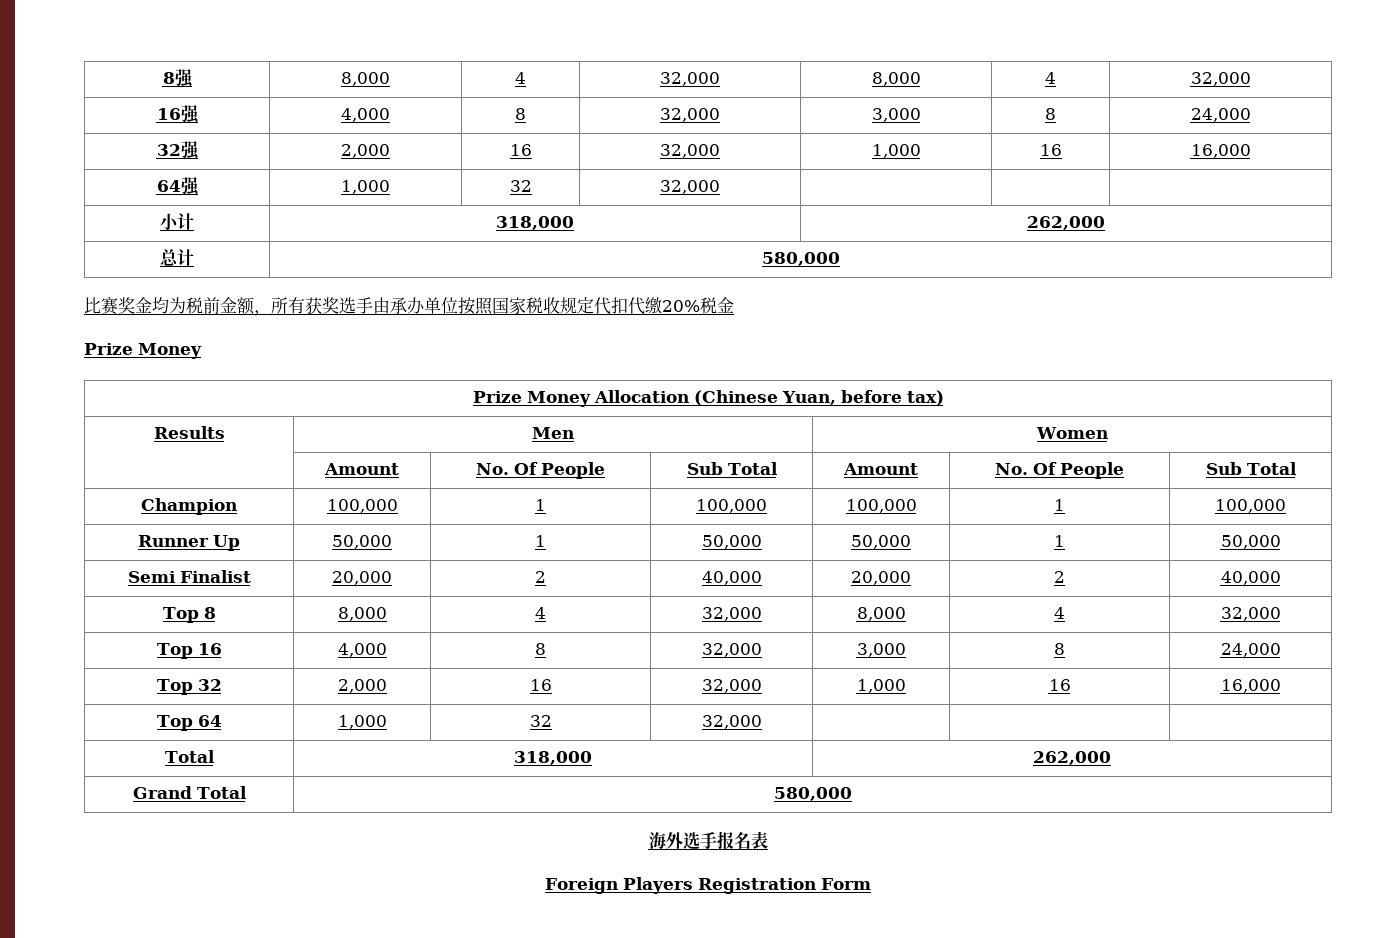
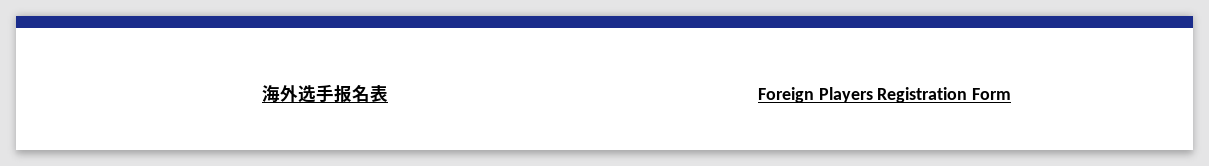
- 8强 | 8,000 | 4 | 32,000 | 8,000 | 4 | 32,000
- 16强 | 4,000 | 8 | 32,000 | 3,000 | 8 | 24,000
- 32强 | 2,000 | 16 | 32,000 | 1,000 | 16 | 16,000
- 64强 | 1,000 | 32 | 32,000 | | |
- 小计 | 318,000 | 262,000
- 总计 | 580,000
- 比赛奖金均为税前金额，所有获奖选手由承办单位按照国家税收规定代扣代缴20%税金
- Prize Money
- Prize Money Allocation (Chinese Yuan, before tax)
- Results | Men | Women
- | Amount | No. Of People | Sub Total | Amount | No. Of People | Sub Total
- Champion | 100,000 | 1 | 100,000 | 100,000 | 1 | 100,000
- Runner Up | 50,000 | 1 | 50,000 | 50,000 | 1 | 50,000
- Semi Finalist | 20,000 | 2 | 40,000 | 20,000 | 2 | 40,000
- Top 8 | 8,000 | 4 | 32,000 | 8,000 | 4 | 32,000
- Top 16 | 4,000 | 8 | 32,000 | 3,000 | 8 | 24,000
- Top 32 | 2,000 | 16 | 32,000 | 1,000 | 16 | 16,000
- Top 64 | 1,000 | 32 | 32,000 | | |
- Total | 318,000 | 262,000
- Grand Total | 580,000

